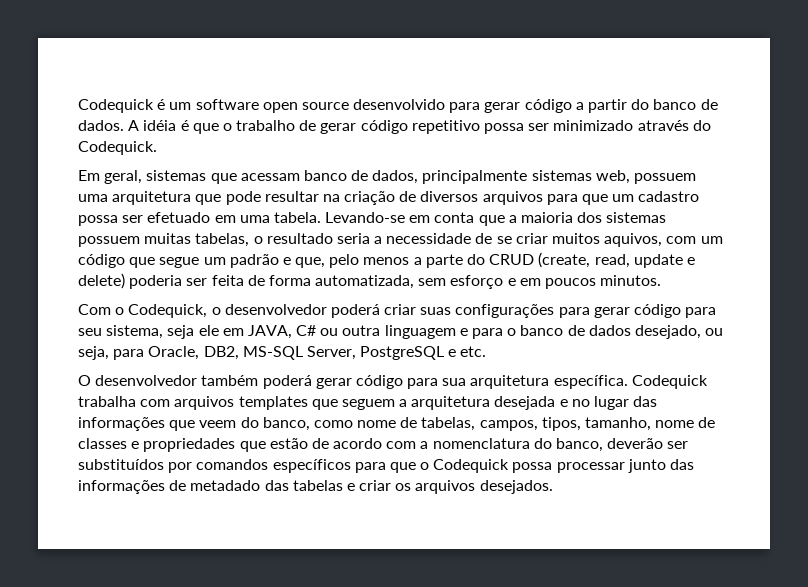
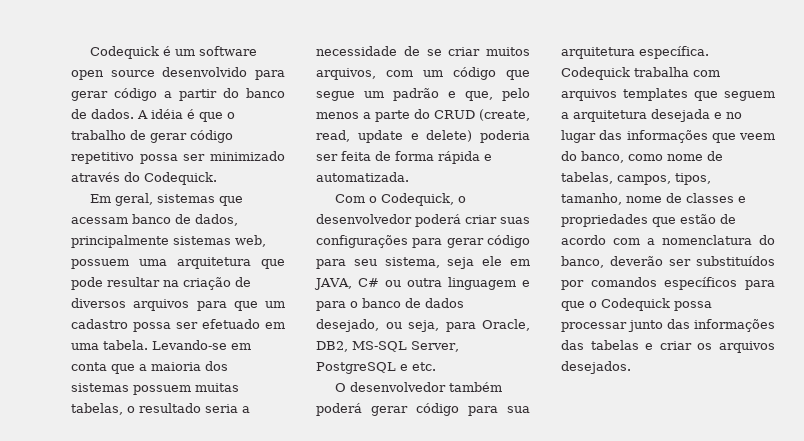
- Levando-se em conta que a maioria dos sistemas possuem muitas tabelas, o resultado seria a necessidade de se criar muitos aquivos, com um código que segue um padrão e que, pelo menos a parte do CRUD (create, read, update e delete) poderia ser feita de forma automatizada, sem esforço e em poucos minutos.
+ Levando-se em conta que a maioria dos sistemas possuem muitas tabelas, o resultado seria a necessidade de se criar muitos arquivos, com um código que segue um padrão e que, pelo menos a parte do CRUD (create, read, update e delete) poderia ser feita de forma rápida e automatizada.
- Codequick trabalha com arquivos templates que seguem a arquitetura desejada e no lugar das informações que veem do banco, como nome de tabelas, campos, tipos, tamanho, nome de classes e propriedades que estão de acordo com a nomenclatura do banco, deverão ser substituídos por comandos específicos para que o Codequick possa processar junto das informações de metadado das tabelas e criar os arquivos desejados.
+ Codequick trabalha com arquivos templates que seguem a arquitetura desejada e no lugar das informações que veem do banco, como nome de tabelas, campos, tipos, tamanho, nome de classes e propriedades que estão de acordo com a nomenclatura do banco, deverão ser substituídos por comandos específicos para que o Codequick possa processar junto das informações das tabelas e criar os arquivos desejados.

